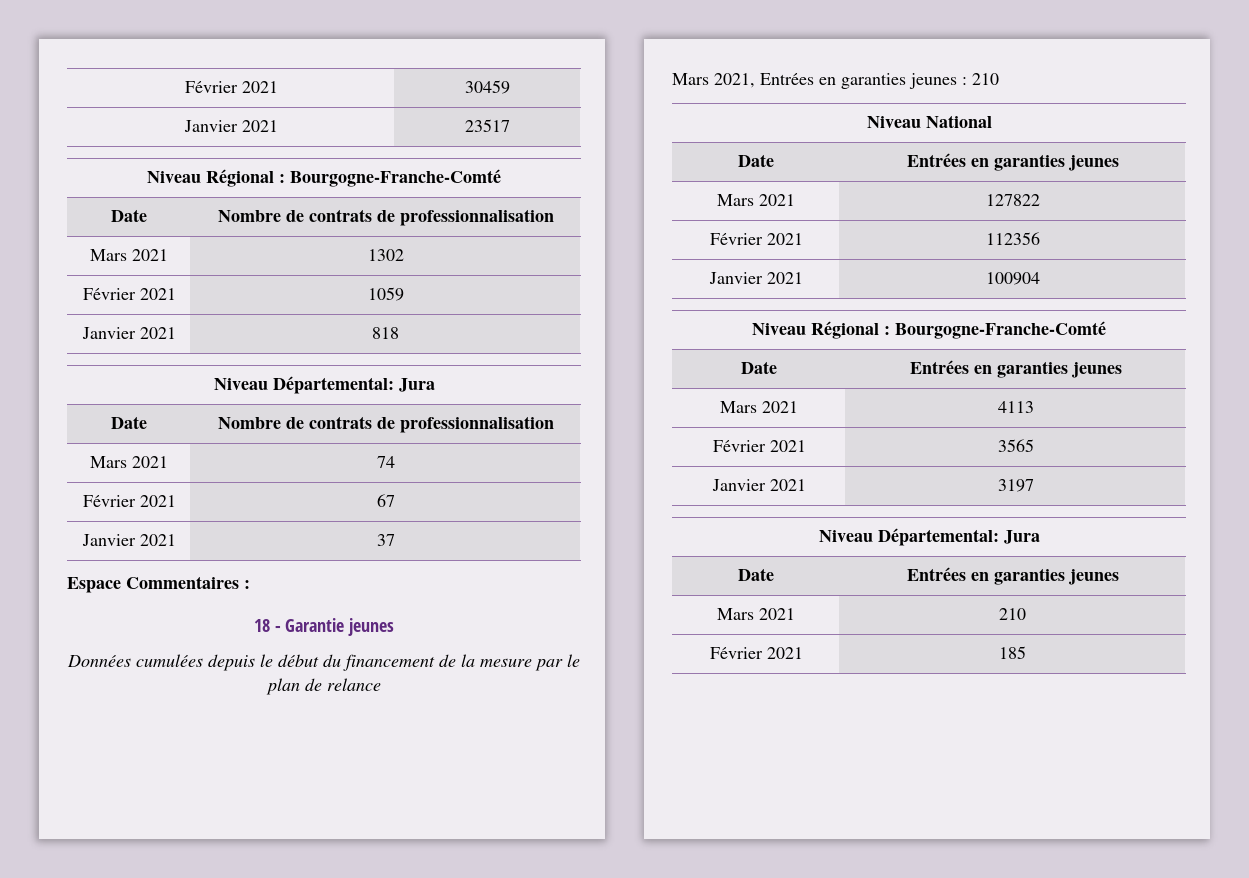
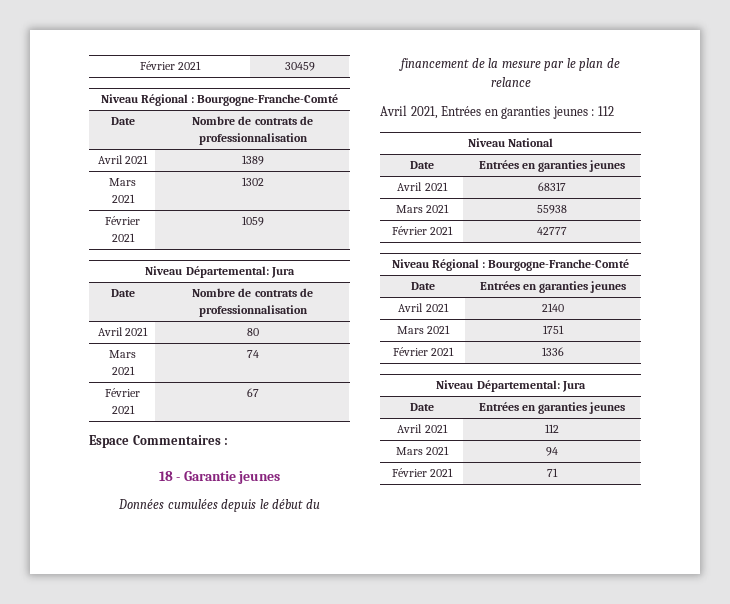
- Janvier 2021 | 23517
+ Avril 2021 | 1389
- Janvier 2021 | 818
+ Avril 2021 | 80
- Janvier 2021 | 37
- Mars 2021, Entrées en garanties jeunes : 210
+ Avril 2021, Entrées en garanties jeunes : 112
- Mars 2021 | 127822
- Février 2021 | 112356
- Janvier 2021 | 100904
+ Avril 2021 | 68317
+ Mars 2021 | 55938
+ Février 2021 | 42777
- Mars 2021 | 4113
- Février 2021 | 3565
- Janvier 2021 | 3197
+ Avril 2021 | 2140
+ Mars 2021 | 1751
+ Février 2021 | 1336
- Mars 2021 | 210
- Février 2021 | 185
+ Avril 2021 | 112
+ Mars 2021 | 94
+ Février 2021 | 71

